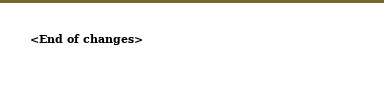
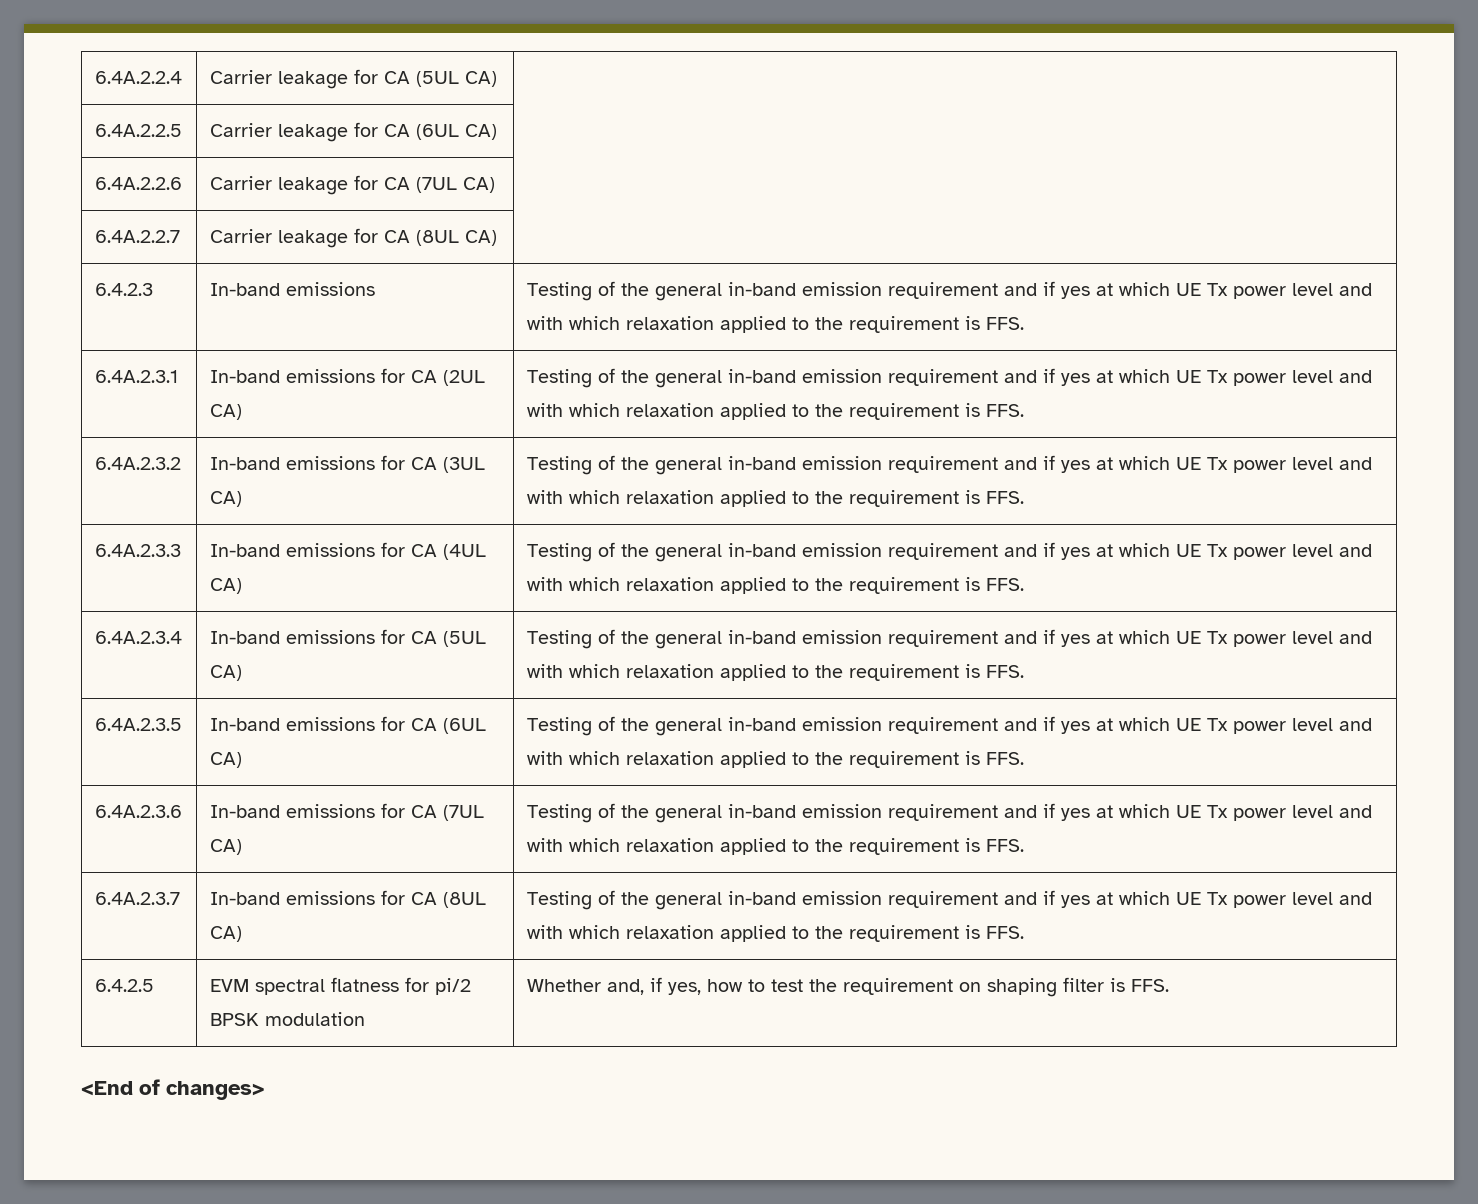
+ 6.4A.2.2.4 | Carrier leakage for CA (5UL CA) |
+ 6.4A.2.2.5 | Carrier leakage for CA (6UL CA) |
+ 6.4A.2.2.6 | Carrier leakage for CA (7UL CA) |
+ 6.4A.2.2.7 | Carrier leakage for CA (8UL CA) |
+ 6.4.2.3 | In-band emissions | Testing of the general in-band emission requirement and if yes at which UE Tx power level and with which relaxation applied to the requirement is FFS.
+ 6.4A.2.3.1 | In-band emissions for CA (2UL CA) | Testing of the general in-band emission requirement and if yes at which UE Tx power level and with which relaxation applied to the requirement is FFS.
+ 6.4A.2.3.2 | In-band emissions for CA (3UL CA) | Testing of the general in-band emission requirement and if yes at which UE Tx power level and with which relaxation applied to the requirement is FFS.
+ 6.4A.2.3.3 | In-band emissions for CA (4UL CA) | Testing of the general in-band emission requirement and if yes at which UE Tx power level and with which relaxation applied to the requirement is FFS.
+ 6.4A.2.3.4 | In-band emissions for CA (5UL CA) | Testing of the general in-band emission requirement and if yes at which UE Tx power level and with which relaxation applied to the requirement is FFS.
+ 6.4A.2.3.5 | In-band emissions for CA (6UL CA) | Testing of the general in-band emission requirement and if yes at which UE Tx power level and with which relaxation applied to the requirement is FFS.
+ 6.4A.2.3.6 | In-band emissions for CA (7UL CA) | Testing of the general in-band emission requirement and if yes at which UE Tx power level and with which relaxation applied to the requirement is FFS.
+ 6.4A.2.3.7 | In-band emissions for CA (8UL CA) | Testing of the general in-band emission requirement and if yes at which UE Tx power level and with which relaxation applied to the requirement is FFS.
+ 6.4.2.5 | EVM spectral flatness for pi/2 BPSK modulation | Whether and, if yes, how to test the requirement on shaping filter is FFS.

